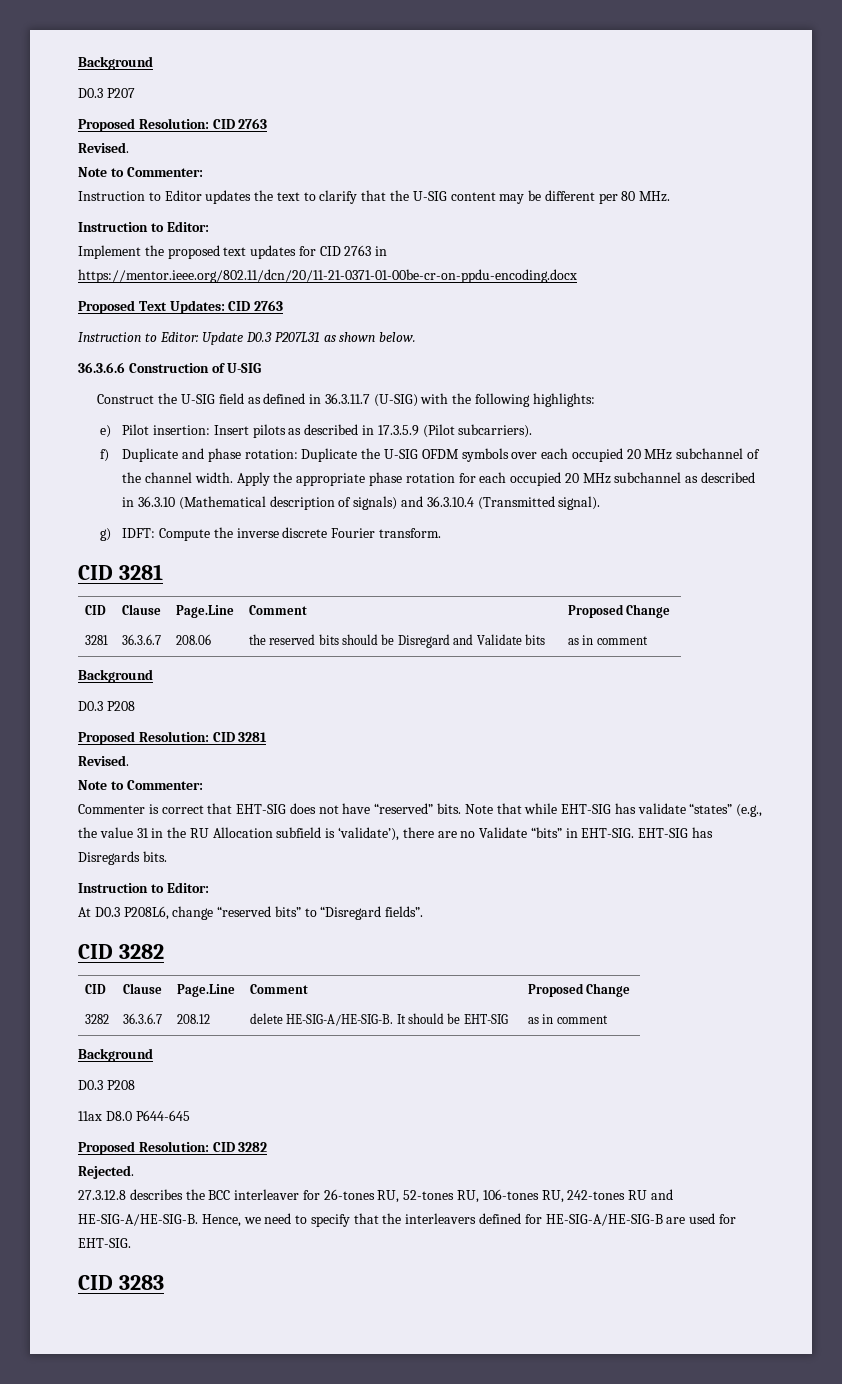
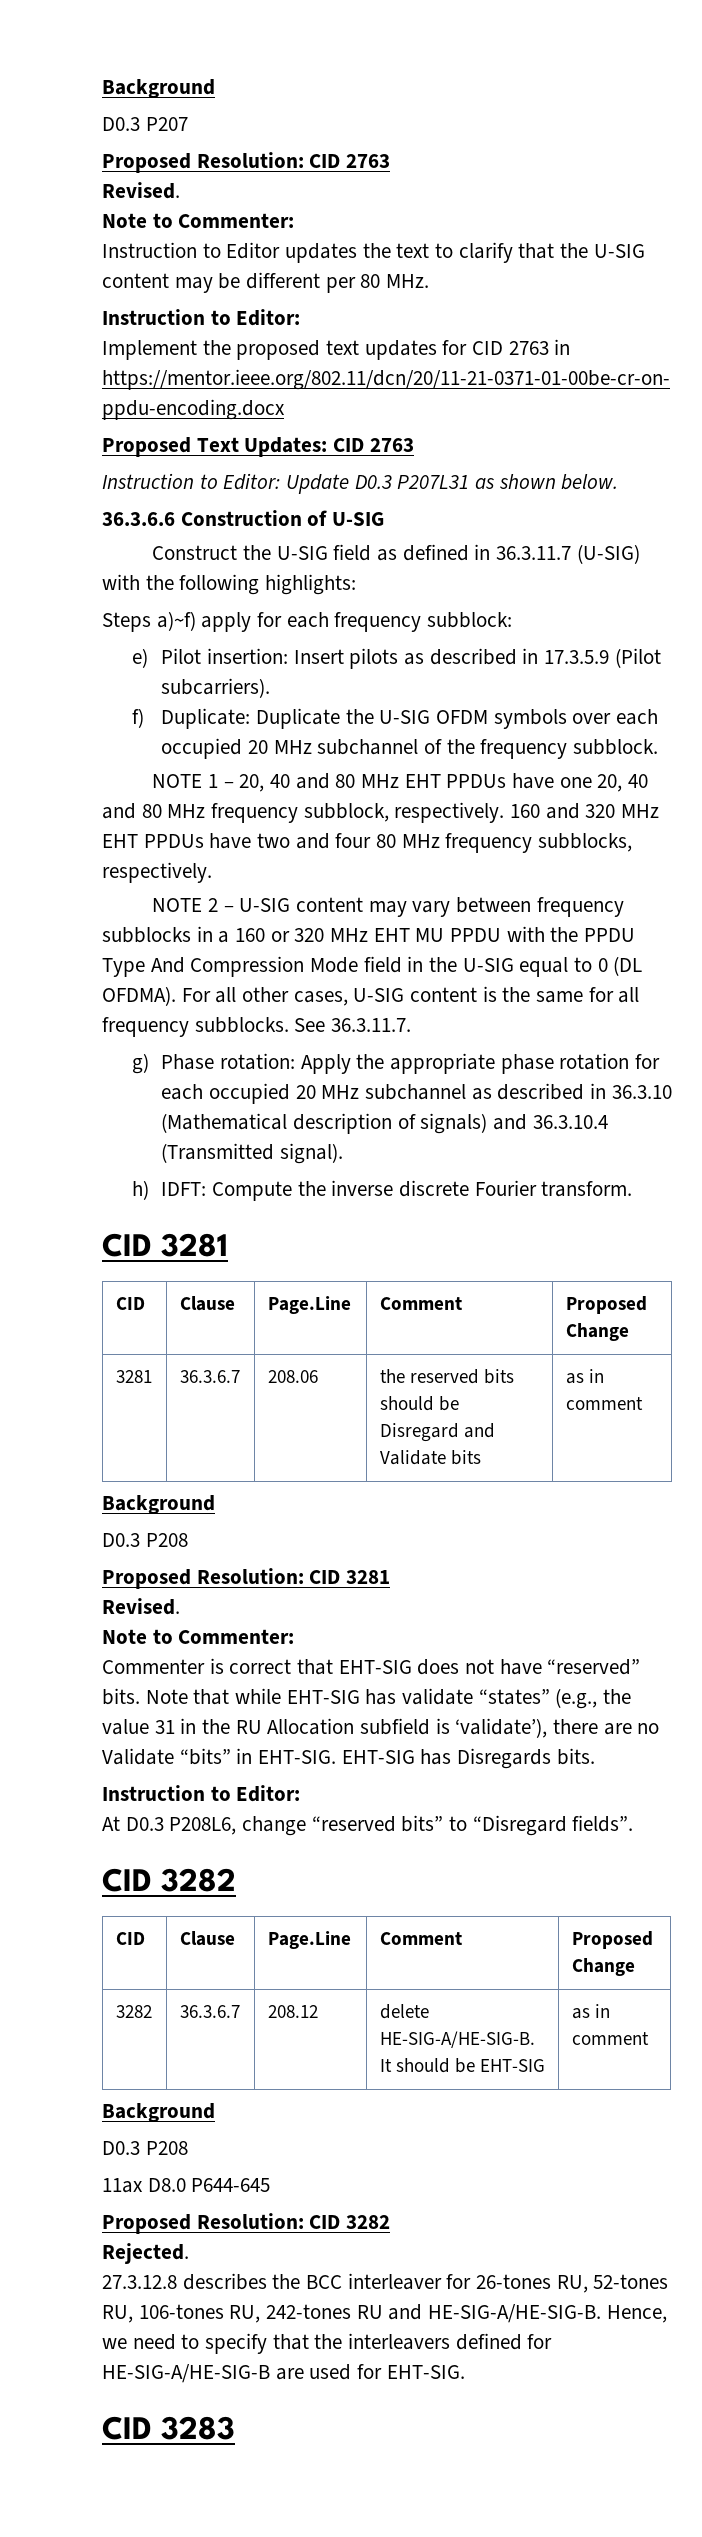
+ Steps a)~f) apply for each frequency subblock:
- f) Duplicate and phase rotation: Duplicate the U-SIG OFDM symbols over each occupied 20 MHz subchannel of the channel width. Apply the appropriate phase rotation for each occupied 20 MHz subchannel as described in 36.3.10 (Mathematical description of signals) and 36.3.10.4 (Transmitted signal).
+ f) Duplicate: Duplicate the U-SIG OFDM symbols over each occupied 20 MHz subchannel of the frequency subblock.
+ NOTE 1 – 20, 40 and 80 MHz EHT PPDUs have one 20, 40 and 80 MHz frequency subblock, respectively. 160 and 320 MHz EHT PPDUs have two and four 80 MHz frequency subblocks, respectively.
+ NOTE 2 – U-SIG content may vary between frequency subblocks in a 160 or 320 MHz EHT MU PPDU with the PPDU Type And Compression Mode field in the U-SIG equal to 0 (DL OFDMA). For all other cases, U-SIG content is the same for all frequency subblocks. See 36.3.11.7.
+ g) Phase rotation: Apply the appropriate phase rotation for each occupied 20 MHz subchannel as described in 36.3.10 (Mathematical description of signals) and 36.3.10.4 (Transmitted signal).
- g) IDFT: Compute the inverse discrete Fourier transform.
+ h) IDFT: Compute the inverse discrete Fourier transform.

